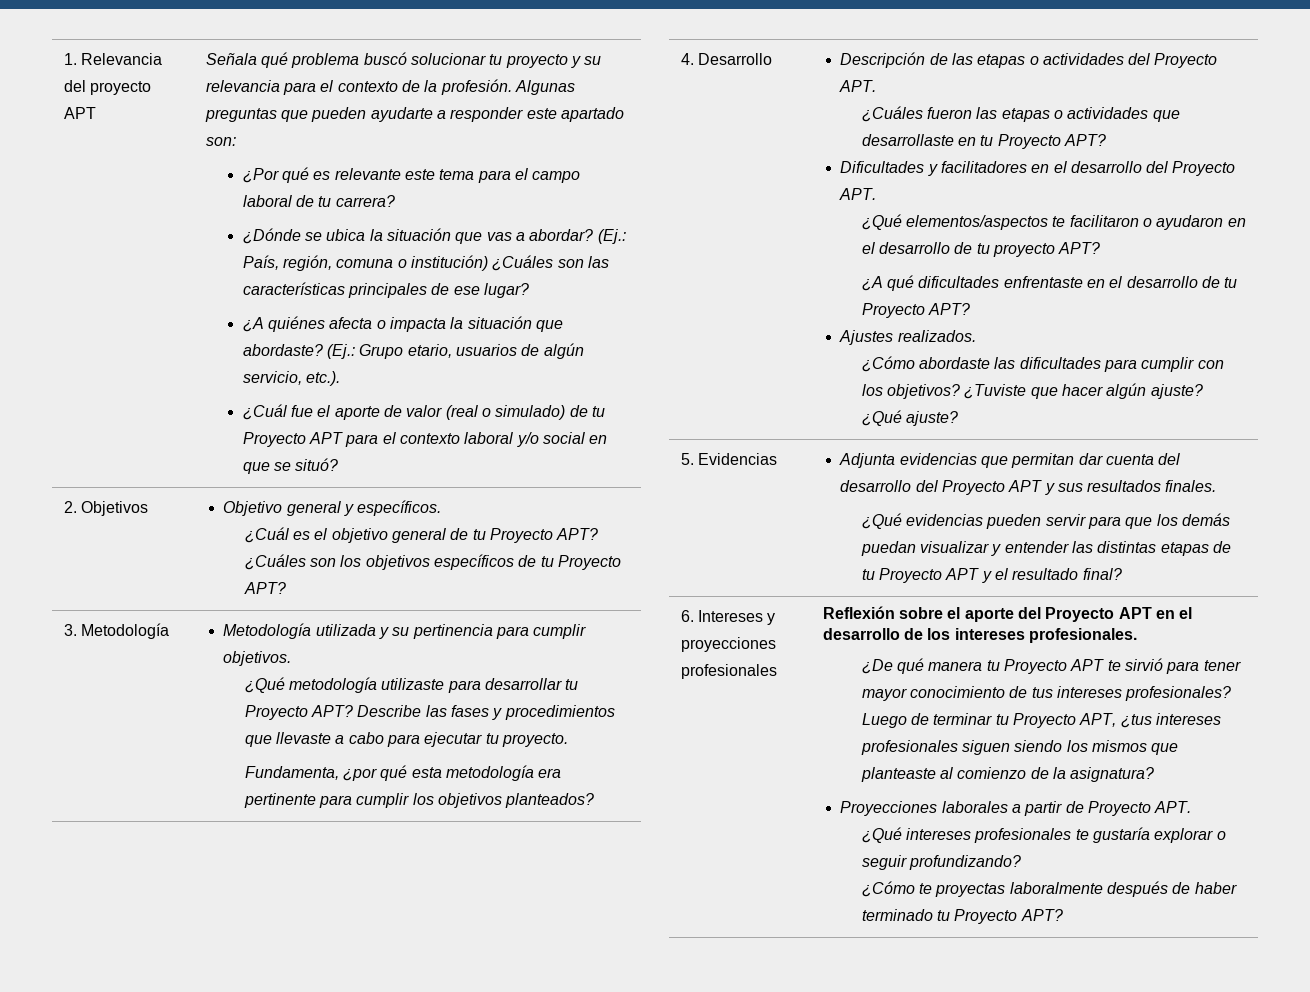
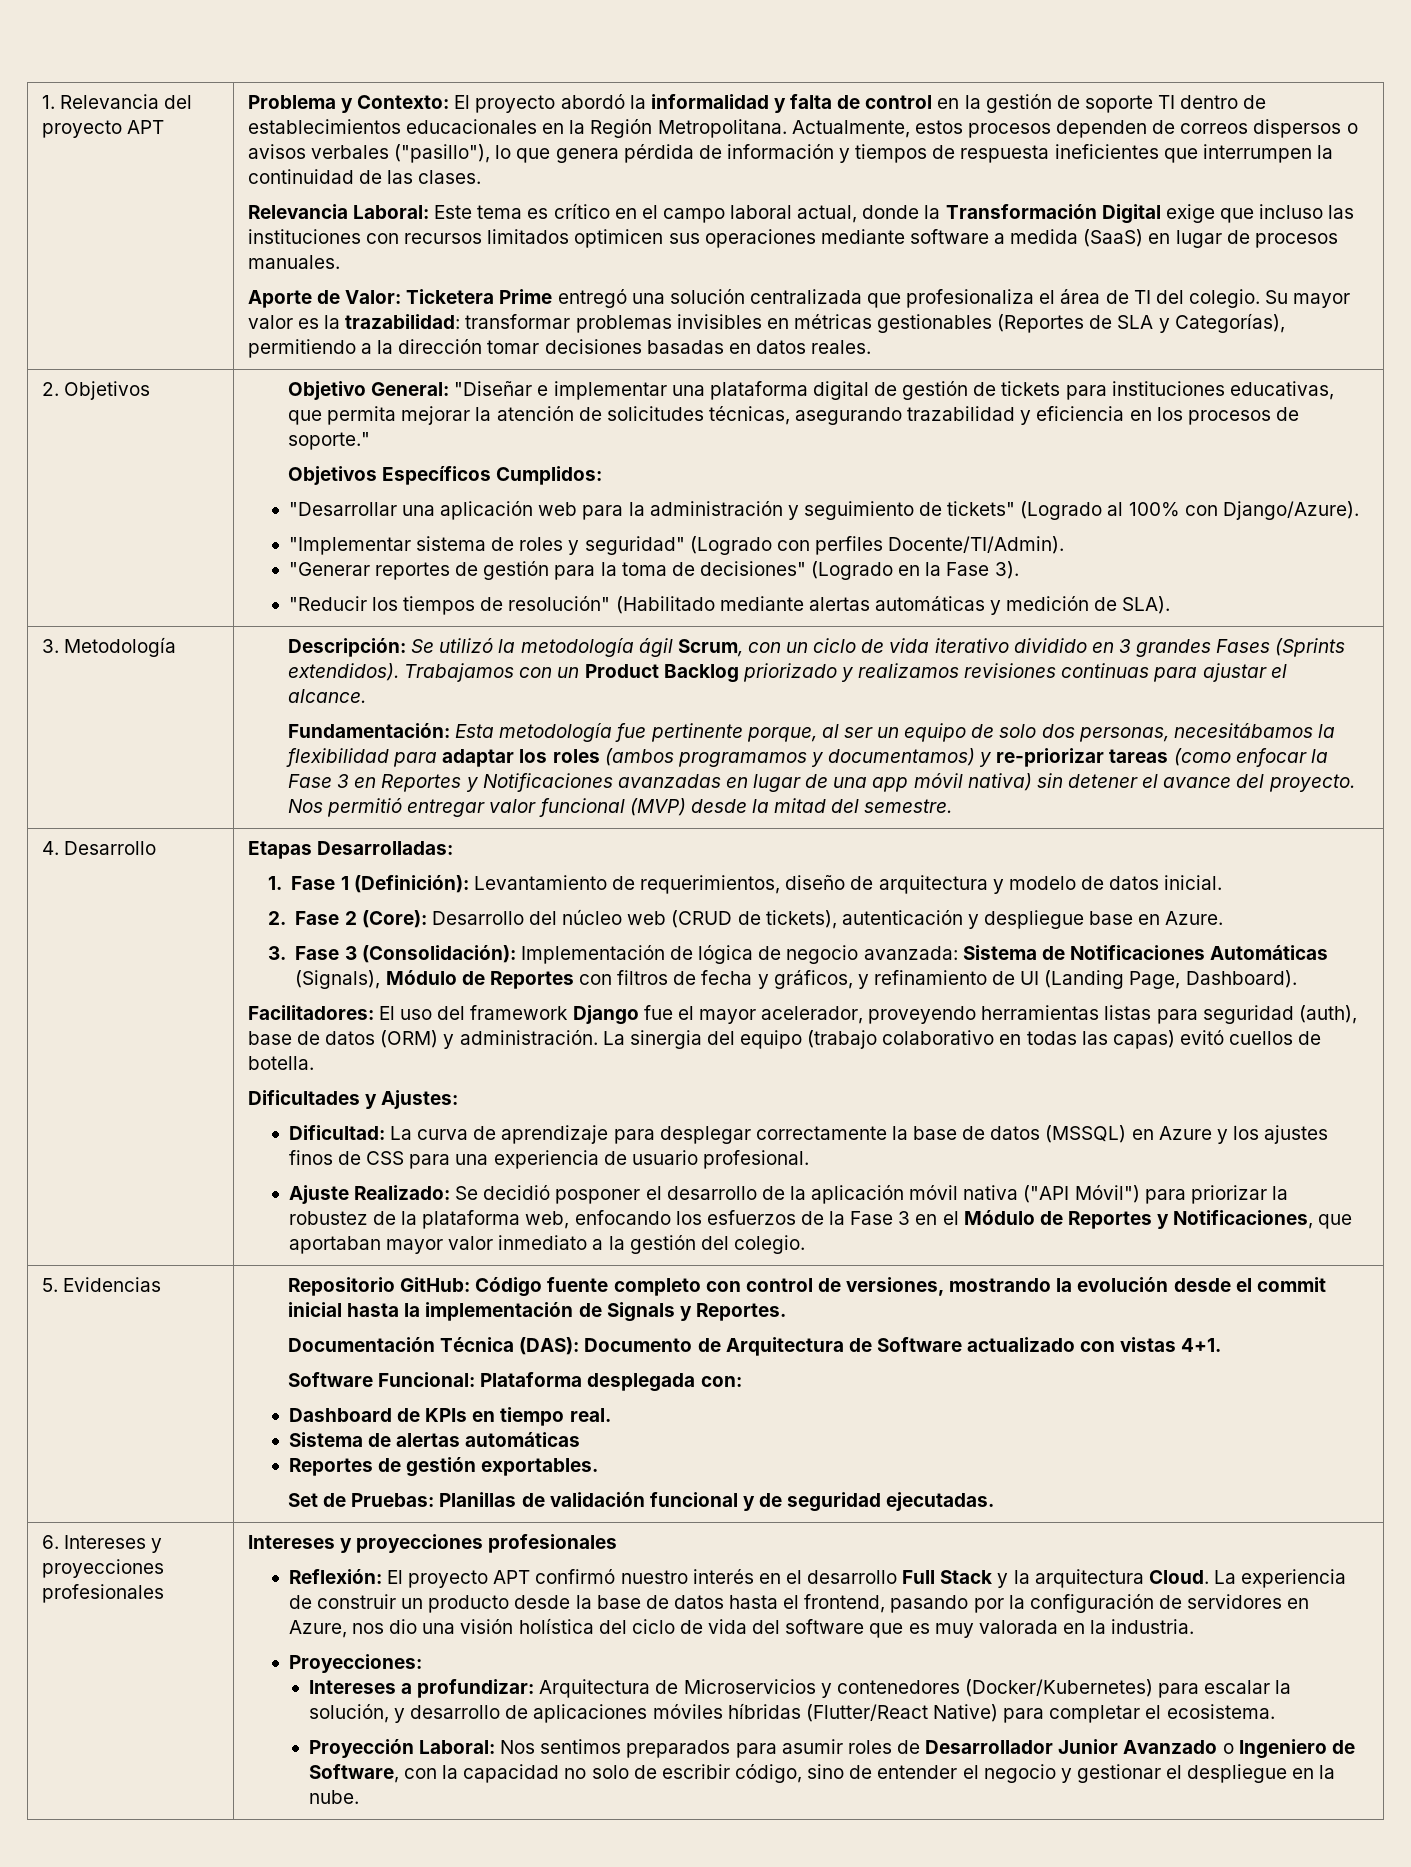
- Señala qué problema buscó solucionar tu proyecto y su relevancia para el contexto de la profesión. Algunas preguntas que pueden ayudarte a responder este apartado son:
- ¿Por qué es relevante este tema para el campo laboral de tu carrera?
- ¿Dónde se ubica la situación que vas a abordar? (Ej.: País, región, comuna o institución) ¿Cuáles son las características principales de ese lugar?
- ¿A quiénes afecta o impacta la situación que abordaste? (Ej.: Grupo etario, usuarios de algún servicio, etc.).
- ¿Cuál fue el aporte de valor (real o simulado) de tu Proyecto APT para el contexto laboral y/o social en que se situó?
- 2. Objetivos | Objetivo general y específicos.
- ¿Cuál es el objetivo general de tu Proyecto APT? ¿Cuáles son los objetivos específicos de tu Proyecto APT?
- 3. Metodología | Metodología utilizada y su pertinencia para cumplir objetivos.
- ¿Qué metodología utilizaste para desarrollar tu Proyecto APT? Describe las fases y procedimientos que llevaste a cabo para ejecutar tu proyecto.
- Fundamenta, ¿por qué esta metodología era pertinente para cumplir los objetivos planteados?
- 4. Desarrollo | Descripción de las etapas o actividades del Proyecto APT.
- ¿Cuáles fueron las etapas o actividades que desarrollaste en tu Proyecto APT?
- Dificultades y facilitadores en el desarrollo del Proyecto APT.
- ¿Qué elementos/aspectos te facilitaron o ayudaron en el desarrollo de tu proyecto APT?
- ¿A qué dificultades enfrentaste en el desarrollo de tu Proyecto APT?
- Ajustes realizados.
- ¿Cómo abordaste las dificultades para cumplir con los objetivos? ¿Tuviste que hacer algún ajuste? ¿Qué ajuste?
- 5. Evidencias | Adjunta evidencias que permitan dar cuenta del desarrollo del Proyecto APT y sus resultados finales.
- ¿Qué evidencias pueden servir para que los demás puedan visualizar y entender las distintas etapas de tu Proyecto APT y el resultado final?
+ Problema y Contexto: El proyecto abordó la informalidad y falta de control en la gestión de soporte TI dentro de establecimientos educacionales en la Región Metropolitana. Actualmente, estos procesos dependen de correos dispersos o avisos verbales ("pasillo"), lo que genera pérdida de información y tiempos de respuesta ineficientes que interrumpen la continuidad de las clases.
+ Relevancia Laboral: Este tema es crítico en el campo laboral actual, donde la Transformación Digital exige que incluso las instituciones con recursos limitados optimicen sus operaciones mediante software a medida (SaaS) en lugar de procesos manuales.
+ Aporte de Valor: Ticketera Prime entregó una solución centralizada que profesionaliza el área de TI del colegio. Su mayor valor es la trazabilidad: transformar problemas invisibles en métricas gestionables (Reportes de SLA y Categorías), permitiendo a la dirección tomar decisiones basadas en datos reales.
+ 2. Objetivos | Objetivo General: "Diseñar e implementar una plataforma digital de gestión de tickets para instituciones educativas, que permita mejorar la atención de solicitudes técnicas, asegurando trazabilidad y eficiencia en los procesos de soporte."
+ Objetivos Específicos Cumplidos:
+ "Desarrollar una aplicación web para la administración y seguimiento de tickets" (Logrado al 100% con Django/Azure).
+ "Implementar sistema de roles y seguridad" (Logrado con perfiles Docente/TI/Admin).
+ "Generar reportes de gestión para la toma de decisiones" (Logrado en la Fase 3).
+ "Reducir los tiempos de resolución" (Habilitado mediante alertas automáticas y medición de SLA).
+ 3. Metodología | Descripción: Se utilizó la metodología ágil Scrum, con un ciclo de vida iterativo dividido en 3 grandes Fases (Sprints extendidos). Trabajamos con un Product Backlog priorizado y realizamos revisiones continuas para ajustar el alcance.
+ Fundamentación: Esta metodología fue pertinente porque, al ser un equipo de solo dos personas, necesitábamos la flexibilidad para adaptar los roles (ambos programamos y documentamos) y re-priorizar tareas (como enfocar la Fase 3 en Reportes y Notificaciones avanzadas en lugar de una app móvil nativa) sin detener el avance del proyecto. Nos permitió entregar valor funcional (MVP) desde la mitad del semestre.
+ 4. Desarrollo | Etapas Desarrolladas:
+ 1. Fase 1 (Definición): Levantamiento de requerimientos, diseño de arquitectura y modelo de datos inicial.
+ 2. Fase 2 (Core): Desarrollo del núcleo web (CRUD de tickets), autenticación y despliegue base en Azure.
+ 3. Fase 3 (Consolidación): Implementación de lógica de negocio avanzada: Sistema de Notificaciones Automáticas (Signals), Módulo de Reportes con filtros de fecha y gráficos, y refinamiento de UI (Landing Page, Dashboard).
+ Facilitadores: El uso del framework Django fue el mayor acelerador, proveyendo herramientas listas para seguridad (auth), base de datos (ORM) y administración. La sinergia del equipo (trabajo colaborativo en todas las capas) evitó cuellos de botella.
+ Dificultades y Ajustes:
+ Dificultad: La curva de aprendizaje para desplegar correctamente la base de datos (MSSQL) en Azure y los ajustes finos de CSS para una experiencia de usuario profesional.
+ Ajuste Realizado: Se decidió posponer el desarrollo de la aplicación móvil nativa ("API Móvil") para priorizar la robustez de la plataforma web, enfocando los esfuerzos de la Fase 3 en el Módulo de Reportes y Notificaciones, que aportaban mayor valor inmediato a la gestión del colegio.
+ 5. Evidencias | Repositorio GitHub: Código fuente completo con control de versiones, mostrando la evolución desde el commit inicial hasta la implementación de Signals y Reportes.
+ Documentación Técnica (DAS): Documento de Arquitectura de Software actualizado con vistas 4+1.
+ Software Funcional: Plataforma desplegada con:
+ Dashboard de KPIs en tiempo real.
+ Sistema de alertas automáticas
+ Reportes de gestión exportables.
+ Set de Pruebas: Planillas de validación funcional y de seguridad ejecutadas.
- 6. Intereses y proyecciones profesionales | Reflexión sobre el aporte del Proyecto APT en el desarrollo de los intereses profesionales.
- ¿De qué manera tu Proyecto APT te sirvió para tener mayor conocimiento de tus intereses profesionales? Luego de terminar tu Proyecto APT, ¿tus intereses profesionales siguen siendo los mismos que planteaste al comienzo de la asignatura?
- Proyecciones laborales a partir de Proyecto APT.
- ¿Qué intereses profesionales te gustaría explorar o seguir profundizando?
- ¿Cómo te proyectas laboralmente después de haber terminado tu Proyecto APT?
+ 6. Intereses y proyecciones profesionales | Intereses y proyecciones profesionales
+ Reflexión: El proyecto APT confirmó nuestro interés en el desarrollo Full Stack y la arquitectura Cloud. La experiencia de construir un producto desde la base de datos hasta el frontend, pasando por la configuración de servidores en Azure, nos dio una visión holística del ciclo de vida del software que es muy valorada en la industria.
+ Proyecciones:
+ Intereses a profundizar: Arquitectura de Microservicios y contenedores (Docker/Kubernetes) para escalar la solución, y desarrollo de aplicaciones móviles híbridas (Flutter/React Native) para completar el ecosistema.
+ Proyección Laboral: Nos sentimos preparados para asumir roles de Desarrollador Junior Avanzado o Ingeniero de Software, con la capacidad no solo de escribir código, sino de entender el negocio y gestionar el despliegue en la nube.

